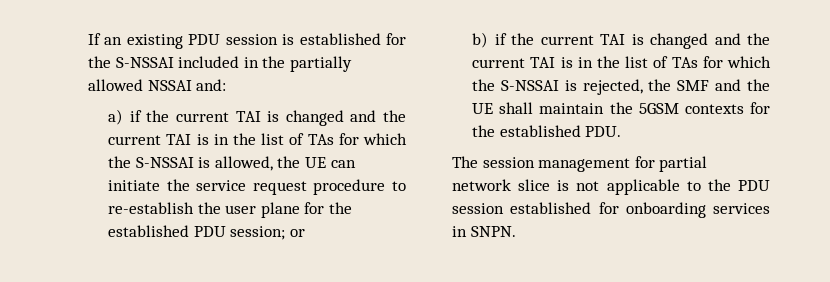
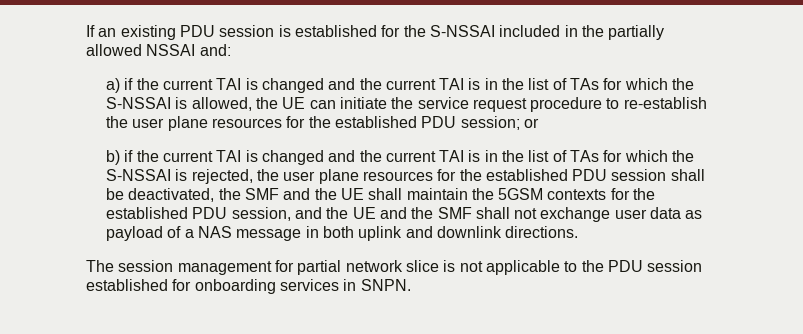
- a) if the current TAI is changed and the current TAI is in the list of TAs for which the S-NSSAI is allowed, the UE can initiate the service request procedure to re-establish the user plane for the established PDU session; or
+ a) if the current TAI is changed and the current TAI is in the list of TAs for which the S-NSSAI is allowed, the UE can initiate the service request procedure to re-establish the user plane resources for the established PDU session; or
- b) if the current TAI is changed and the current TAI is in the list of TAs for which the S-NSSAI is rejected, the SMF and the UE shall maintain the 5GSM contexts for the established PDU.
+ b) if the current TAI is changed and the current TAI is in the list of TAs for which the S-NSSAI is rejected, the user plane resources for the established PDU session shall be deactivated, the SMF and the UE shall maintain the 5GSM contexts for the established PDU session, and the UE and the SMF shall not exchange user data as payload of a NAS message in both uplink and downlink directions.

